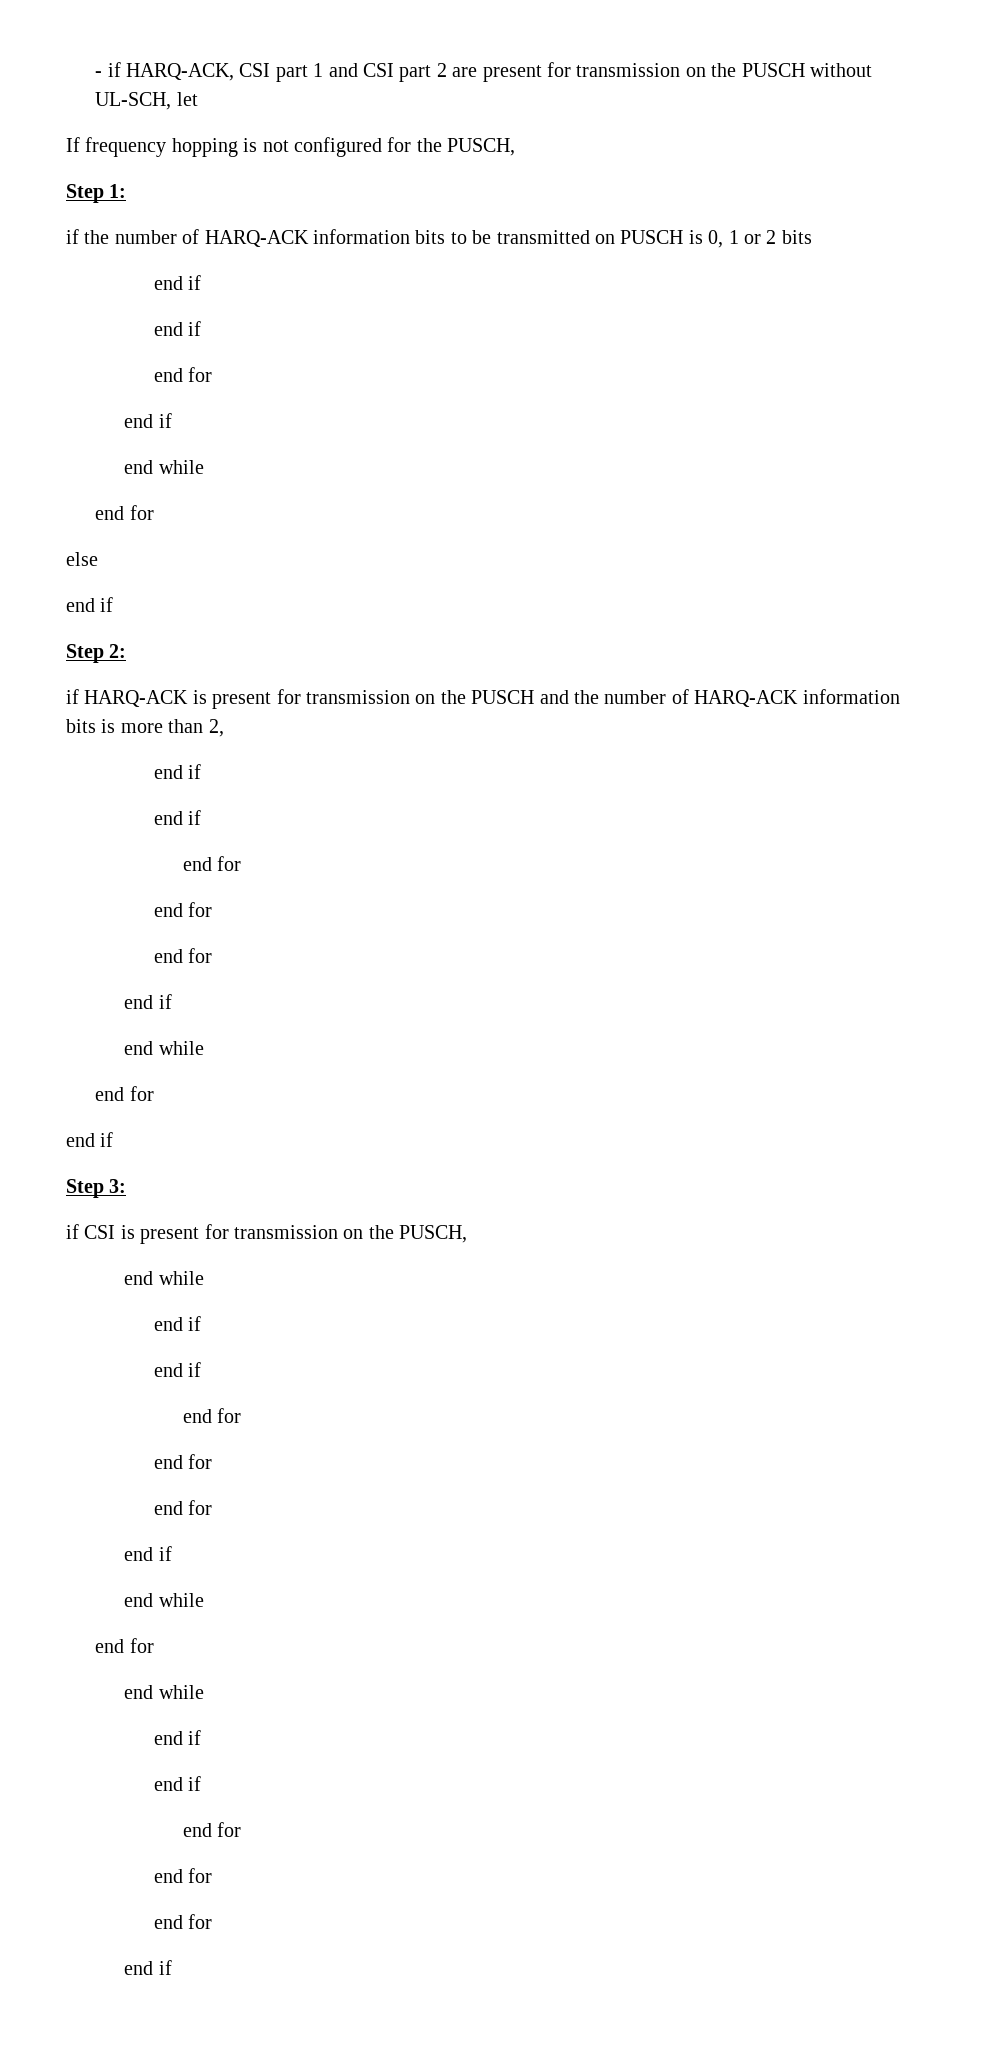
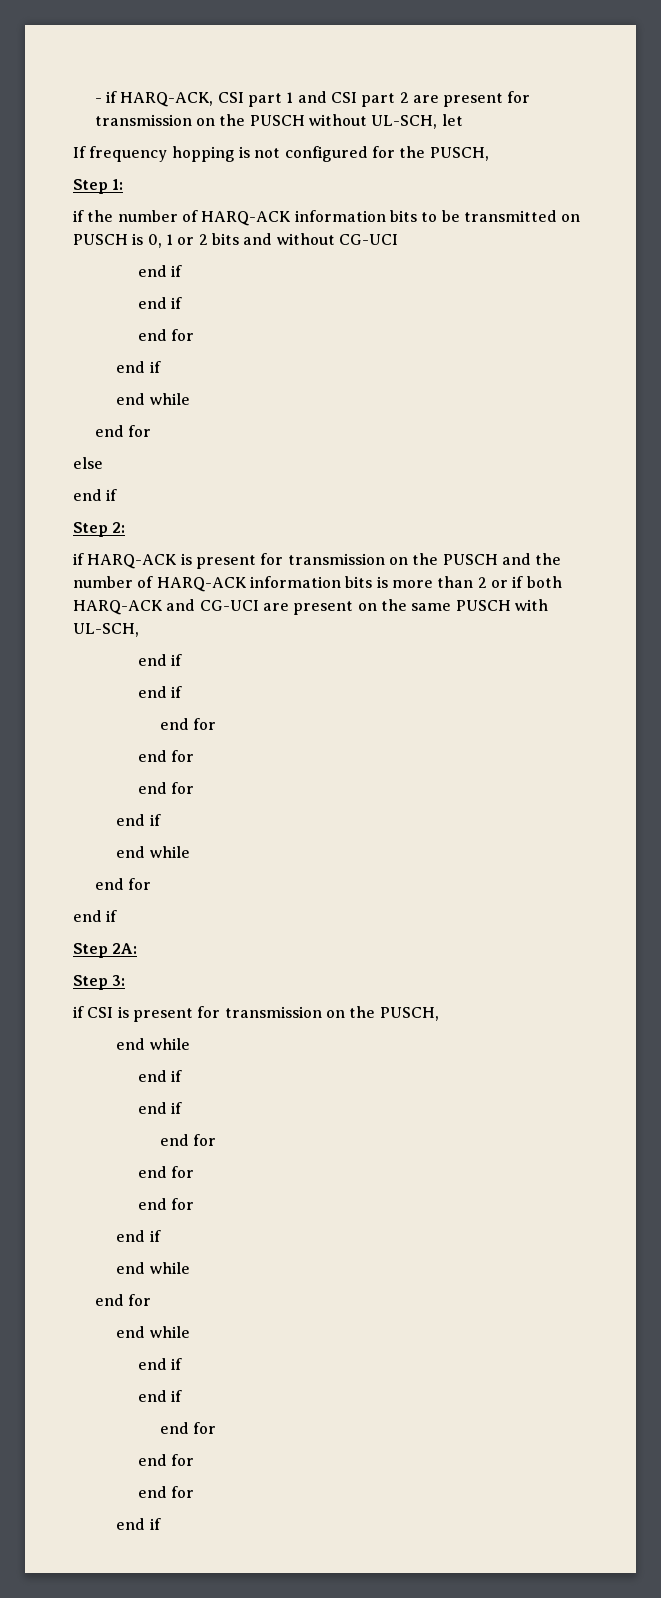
- if the number of HARQ-ACK information bits to be transmitted on PUSCH is 0, 1 or 2 bits
+ if the number of HARQ-ACK information bits to be transmitted on PUSCH is 0, 1 or 2 bits and without CG-UCI
- if HARQ-ACK is present for transmission on the PUSCH and the number of HARQ-ACK information bits is more than 2,
+ if HARQ-ACK is present for transmission on the PUSCH and the number of HARQ-ACK information bits is more than 2 or if both HARQ-ACK and CG-UCI are present on the same PUSCH with UL-SCH,
+ Step 2A:

